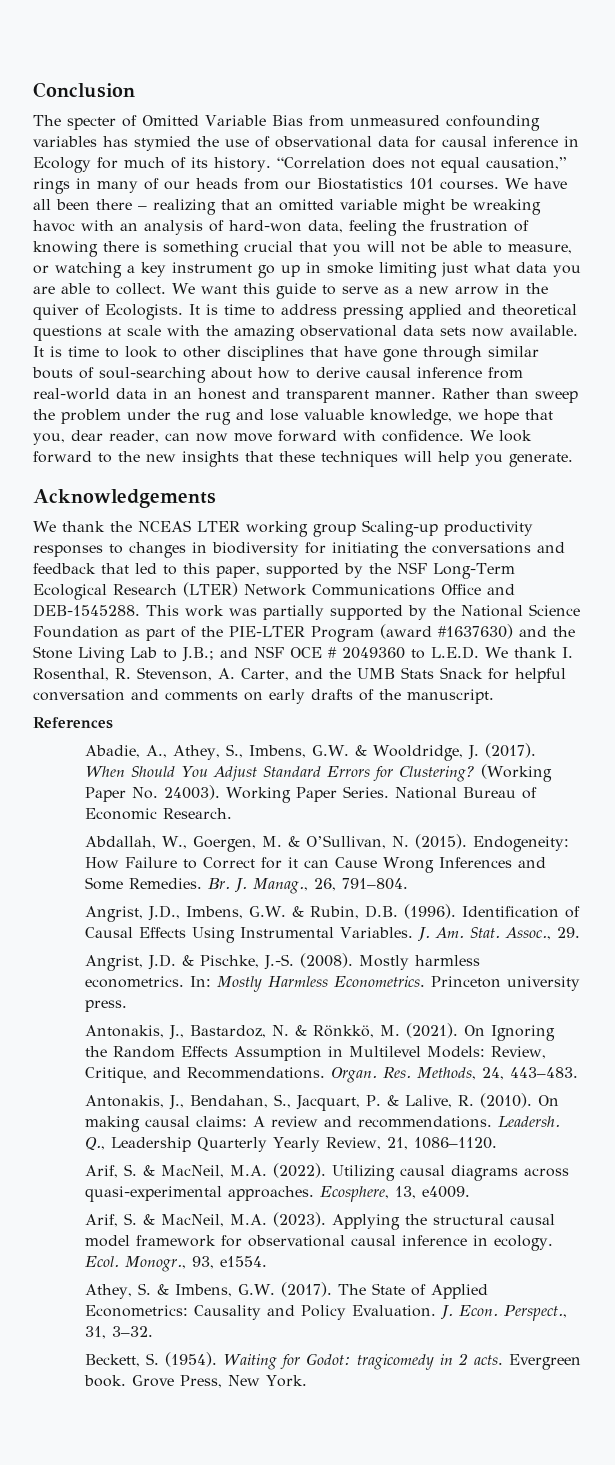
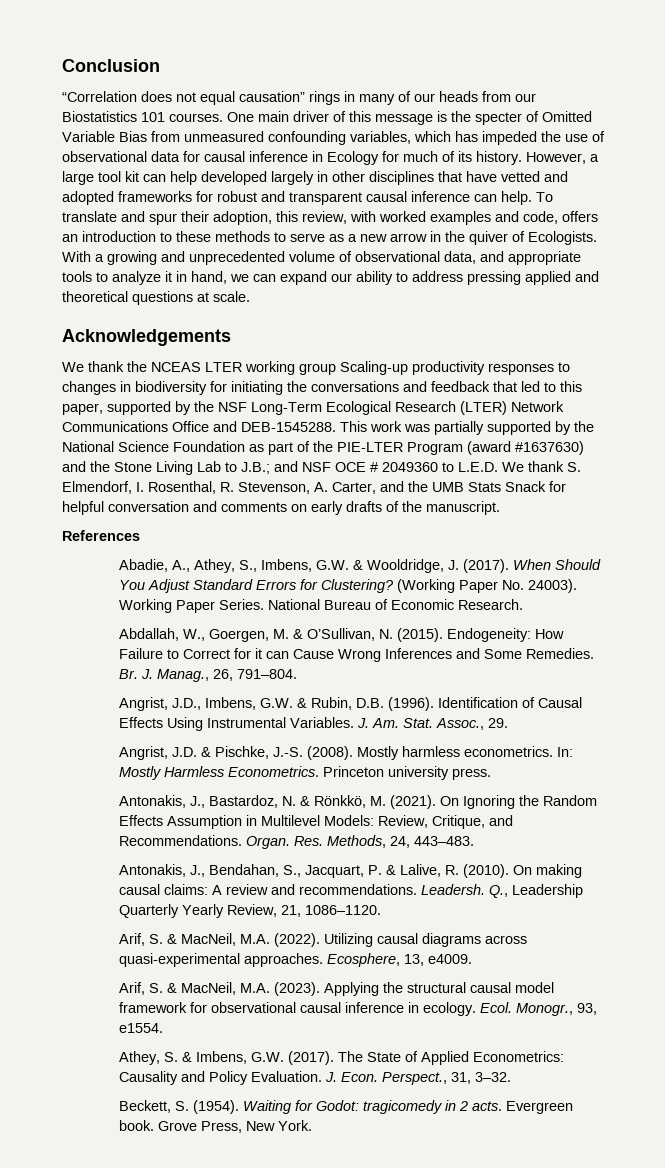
- The specter of Omitted Variable Bias from unmeasured confounding variables has stymied the use of observational data for causal inference in Ecology for much of its history.
+ “Correlation does not equal causation” rings in many of our heads from our Biostatistics 101 courses. One main driver of this message is the specter of Omitted Variable Bias from unmeasured confounding variables, which has impeded the use of observational data for causal inference in Ecology for much of its history.
- “Correlation does not equal causation,” rings in many of our heads from our Biostatistics 101 courses. We have all been there – realizing that an omitted variable might be wreaking havoc with an analysis of hard-won data, feeling the frustration of knowing there is something crucial that you will not be able to measure, or watching a key instrument go up in smoke limiting just what data you are able to collect. We want this guide to serve as a new arrow in the quiver of Ecologists.
+ However, a large tool kit can help developed largely in other disciplines that have vetted and adopted frameworks for robust and transparent causal inference can help. To translate and spur their adoption, this review, with worked examples and code, offers an introduction to these methods to serve as a new arrow in the quiver of Ecologists.
- It is time to address pressing applied and theoretical questions at scale with the amazing observational data sets now available. It is time to look to other disciplines that have gone through similar bouts of soul-searching about how to derive causal inference from real-world data in an honest and transparent manner. Rather than sweep the problem under the rug and lose valuable knowledge, we hope that you, dear reader, can now move forward with confidence. We look forward to the new insights that these techniques will help you generate.
+ With a growing and unprecedented volume of observational data, and appropriate tools to analyze it in hand, we can expand our ability to address pressing applied and theoretical questions at scale.
- This work was partially supported by the National Science Foundation as part of the PIE-LTER Program (award #1637630) and the Stone Living Lab to J.B.; and NSF OCE # 2049360 to L.E.D. We thank I. Rosenthal, R. Stevenson, A. Carter, and the UMB Stats Snack for helpful conversation and comments on early drafts of the manuscript.
+ This work was partially supported by the National Science Foundation as part of the PIE-LTER Program (award #1637630) and the Stone Living Lab to J.B.; and NSF OCE # 2049360 to L.E.D. We thank S. Elmendorf, I. Rosenthal, R. Stevenson, A. Carter, and the UMB Stats Snack for helpful conversation and comments on early drafts of the manuscript.

